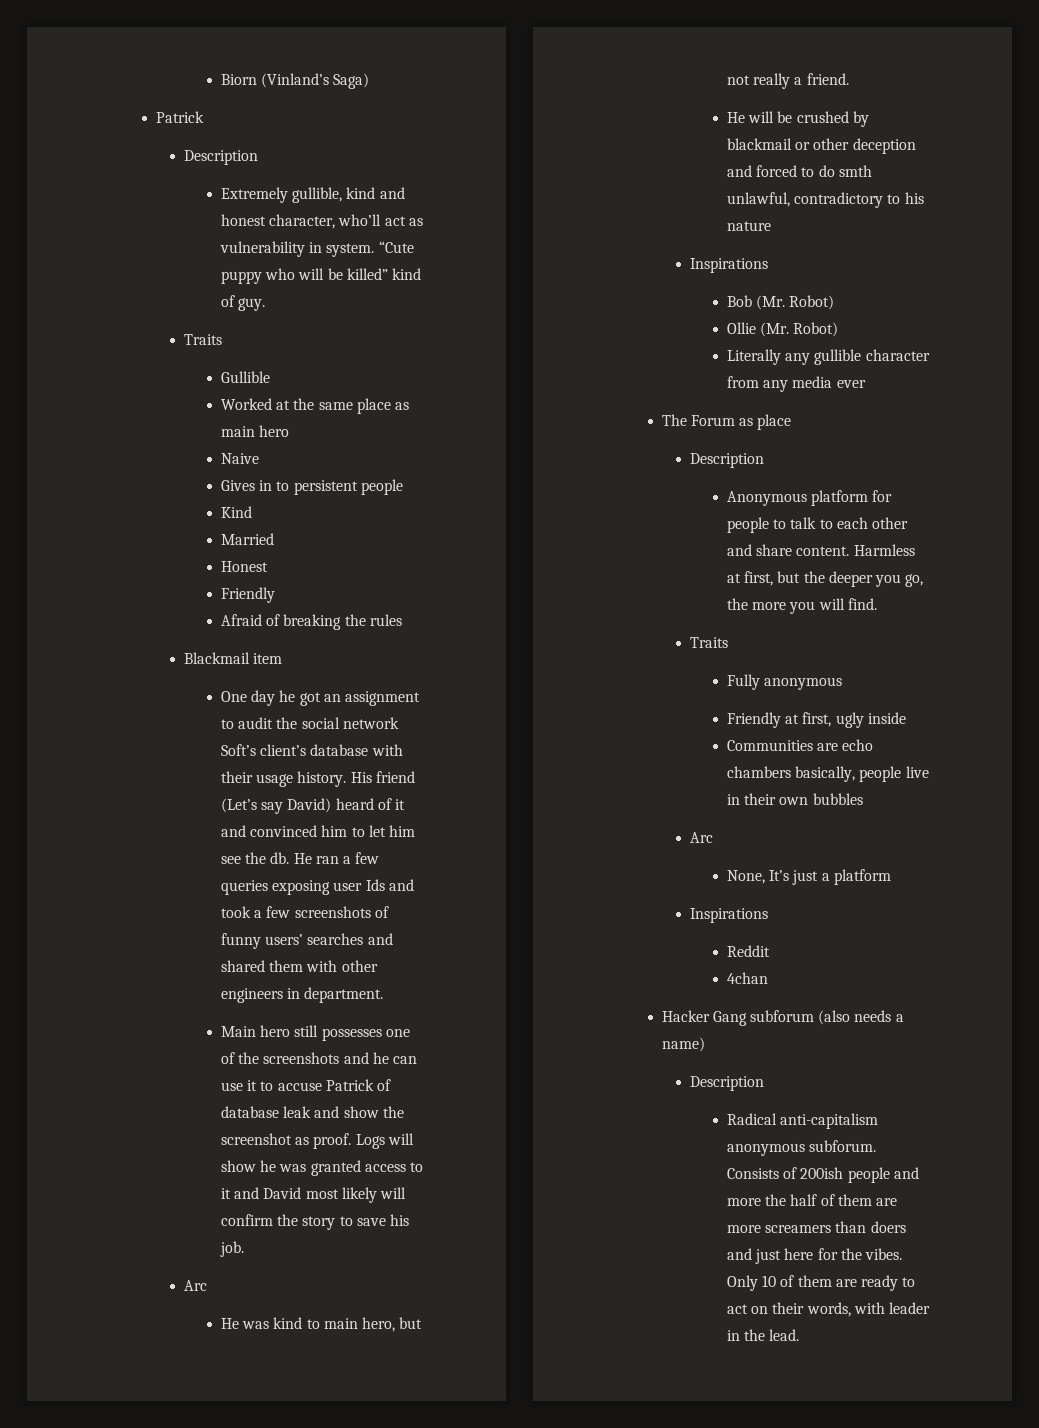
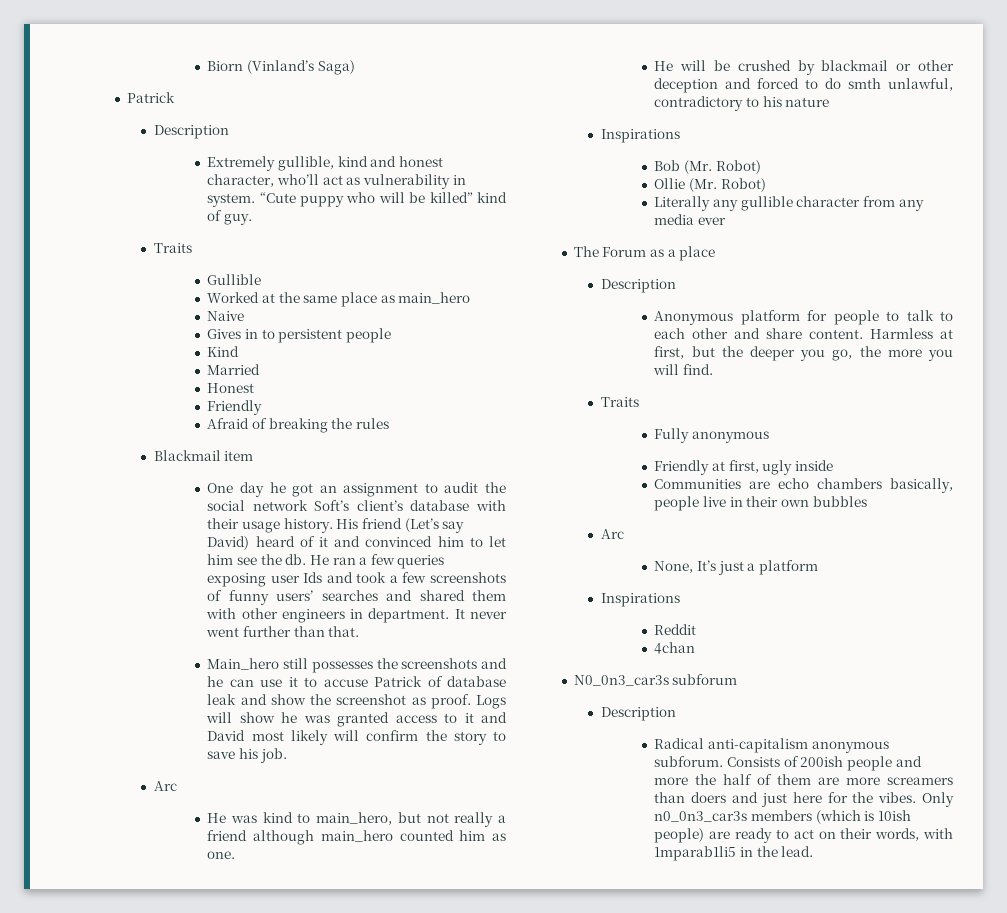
- Worked at the same place as main hero
+ Worked at the same place as main_hero
- He ran a few queries exposing user Ids and took a few screenshots of funny users’ searches and shared them with other engineers in department.
- Main hero still possesses one of the screenshots and he can use it to accuse Patrick of database leak and show the screenshot as proof.
+ He ran a few queries exposing user Ids and took a few screenshots of funny users’ searches and shared them with other engineers in department. It never went further than that.
+ Main_hero still possesses the screenshots and he can use it to accuse Patrick of database leak and show the screenshot as proof.
- He was kind to main hero, but not really a friend.
+ He was kind to main_hero, but not really a friend although main_hero counted him as one.
- The Forum as place
+ The Forum as a place
- Hacker Gang subforum (also needs a name)
+ N0_0n3_car3s subforum
- Only 10 of them are ready to act on their words, with leader in the lead.
+ Only n0_0n3_car3s members (which is 10ish people) are ready to act on their words, with 1mparab1li5 in the lead.

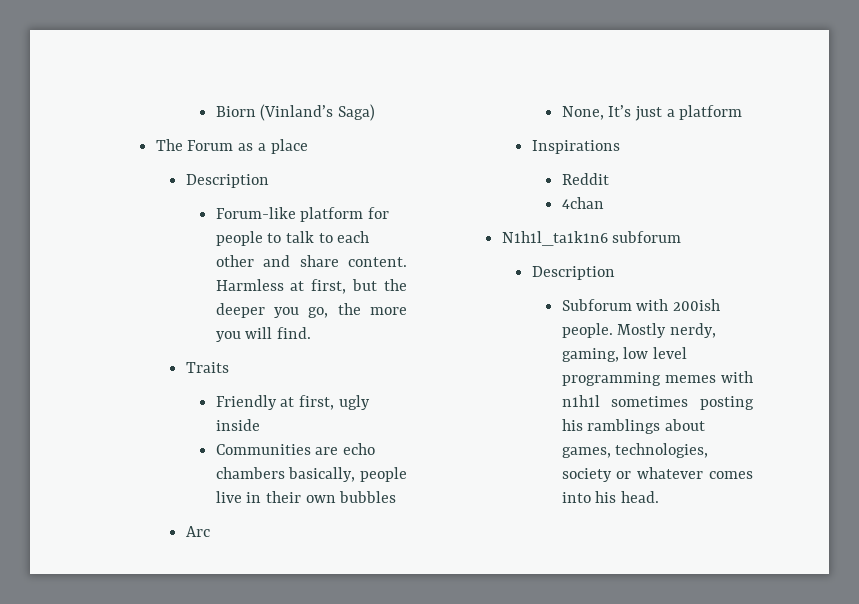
  Biorn (Vinland’s Saga)
- Patrick
- Description
- Extremely gullible, kind and honest character, who’ll act as vulnerability in system. “Cute puppy who will be killed” kind of guy.
- Traits
- Gullible
- Worked at the same place as main_hero
- Naive
- Gives in to persistent people
- Kind
- Married
- Honest
- Friendly
- Afraid of breaking the rules
- Blackmail item
- One day he got an assignment to audit the social network Soft’s client’s database with their usage history. His friend (Let’s say David) heard of it and convinced him to let him see the db. He ran a few queries exposing user Ids and took a few screenshots of funny users’ searches and shared them with other engineers in department. It never went further than that.
- Main_hero still possesses the screenshots and he can use it to accuse Patrick of database leak and show the screenshot as proof. Logs will show he was granted access to it and David most likely will confirm the story to save his job.
- Arc
- He was kind to main_hero, but not really a friend although main_hero counted him as one.
- He will be crushed by blackmail or other deception and forced to do smth unlawful, contradictory to his nature
- Inspirations
- Bob (Mr. Robot)
- Ollie (Mr. Robot)
- Literally any gullible character from any media ever
- Anonymous platform for people to talk to each other and share content.
+ Forum-like platform for people to talk to each other and share content.
- Fully anonymous
- N0_0n3_car3s subforum
+ N1h1l_ta1k1n6 subforum
- Radical anti-capitalism anonymous subforum. Consists of 200ish people and more the half of them are more screamers than doers and just here for the vibes. Only n0_0n3_car3s members (which is 10ish people) are ready to act on their words, with 1mparab1li5 in the lead.
+ Subforum with 200ish people. Mostly nerdy, gaming, low level programming memes with n1h1l sometimes posting his ramblings about games, technologies, society or whatever comes into his head.

